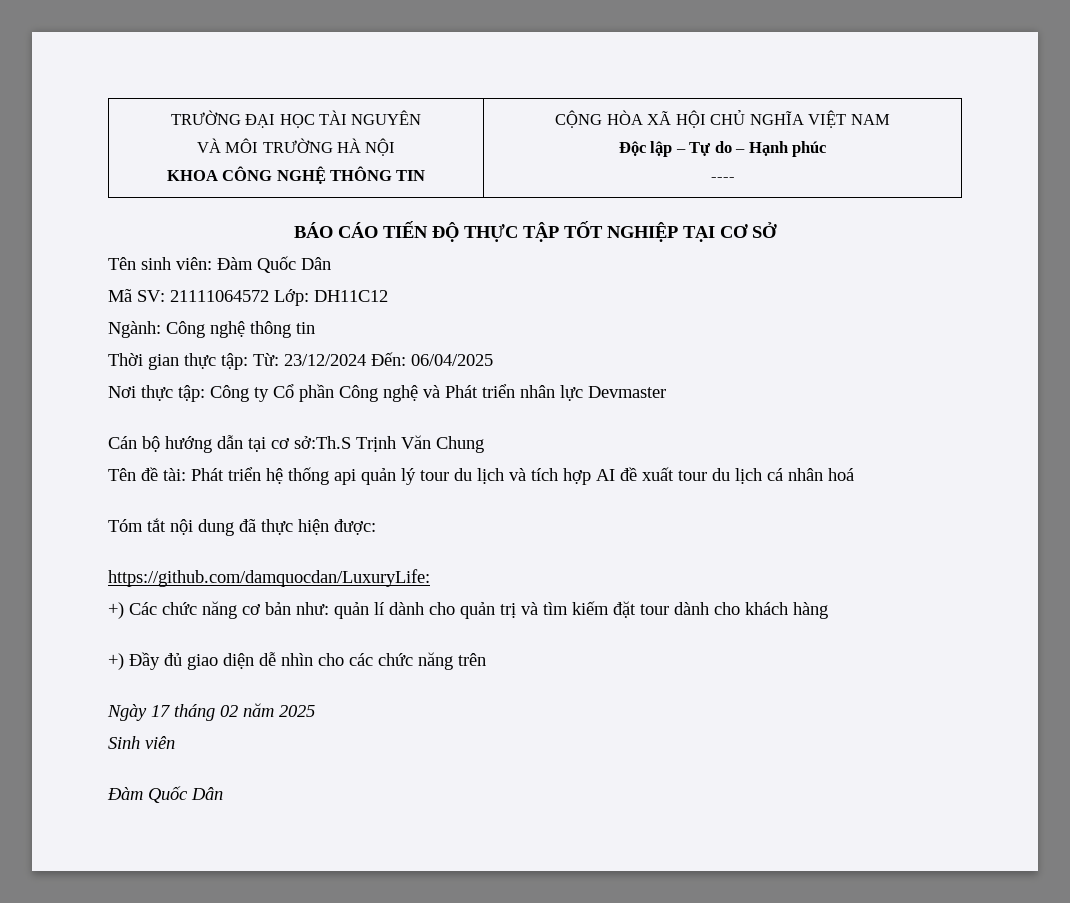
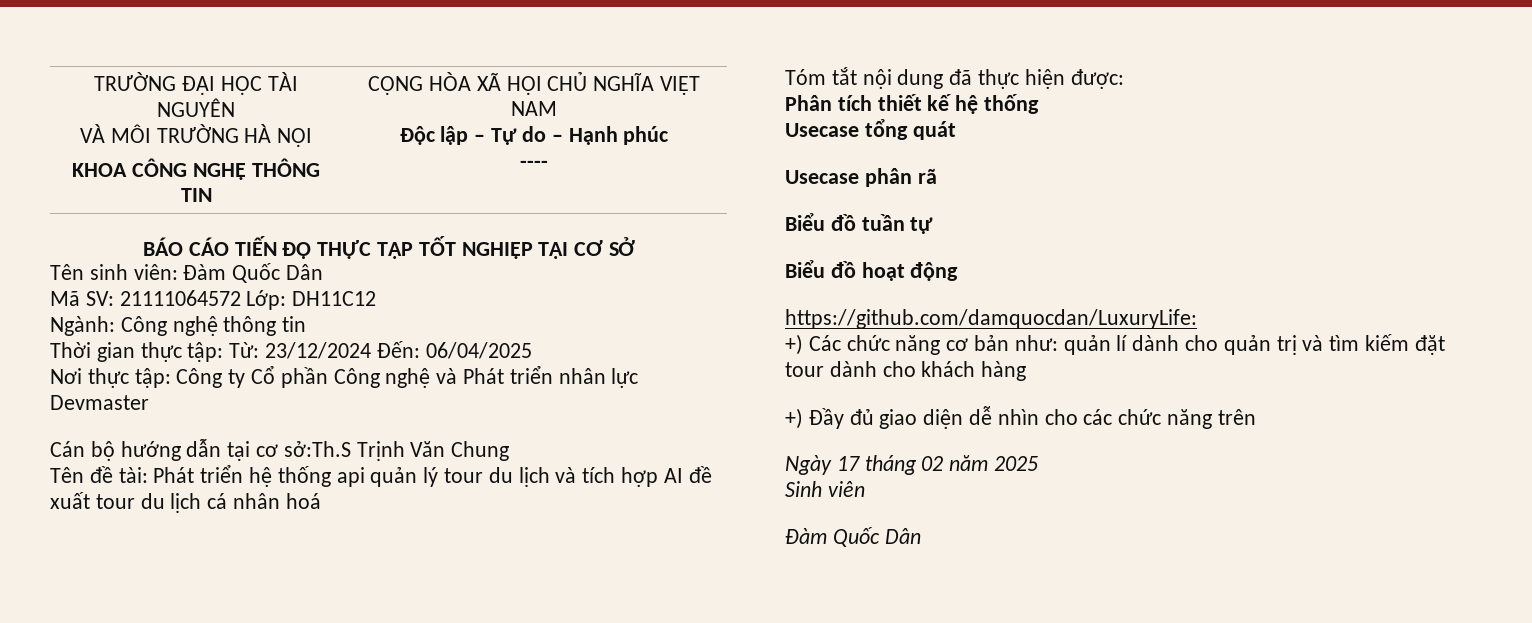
+ Phân tích thiết kế hệ thống
+ Usecase tổng quát
+ Usecase phân rã
+ Biểu đồ tuần tự
+ Biểu đồ hoạt động

